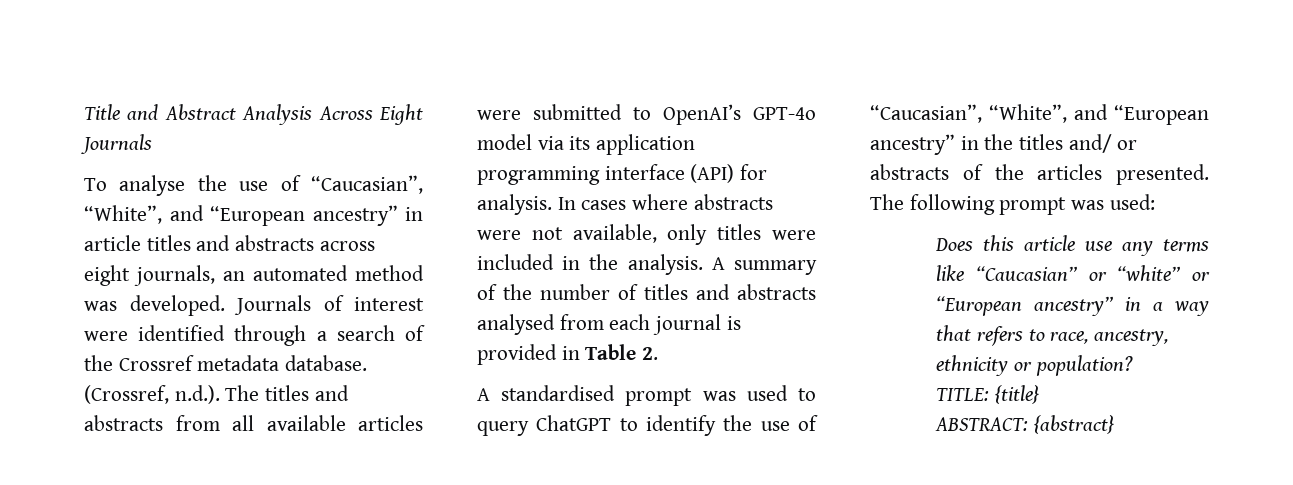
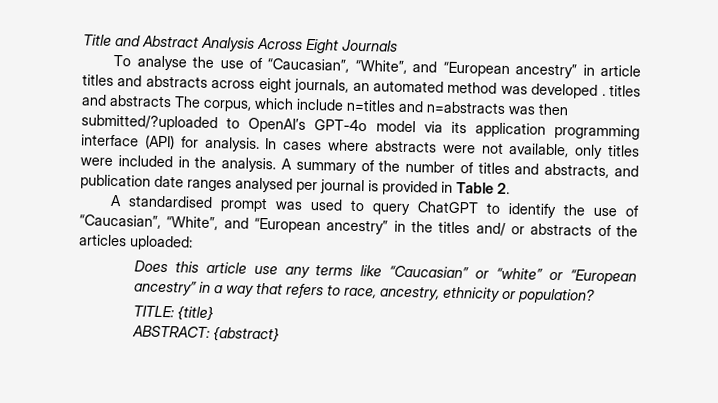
- To analyse the use of “Caucasian”, “White”, and “European ancestry” in article titles and abstracts across eight journals, an automated method was developed. Journals of interest were identified through a search of the Crossref metadata database. (Crossref, n.d.). The titles and abstracts from all available articles were submitted to OpenAI’s GPT-4o model via its application programming interface (API) for analysis.
+ To analyse the use of “Caucasian”, “White”, and “European ancestry” in article titles and abstracts across eight journals, an automated method was developed . titles and abstracts The corpus, which include n=titles and n=abstracts was then submitted/?uploaded to OpenAI’s GPT-4o model via its application programming interface (API) for analysis.
- A summary of the number of titles and abstracts analysed from each journal is provided in Table 2.
+ A summary of the number of titles and abstracts, and publication date ranges analysed per journal is provided in Table 2.
- A standardised prompt was used to query ChatGPT to identify the use of “Caucasian”, “White”, and “European ancestry” in the titles and/ or abstracts of the articles presented. The following prompt was used:
+ A standardised prompt was used to query ChatGPT to identify the use of “Caucasian”, “White”, and “European ancestry” in the titles and/ or abstracts of the articles uploaded:

